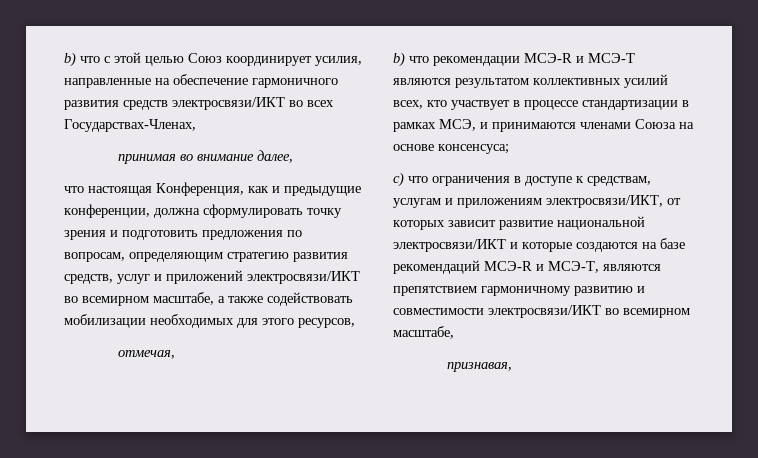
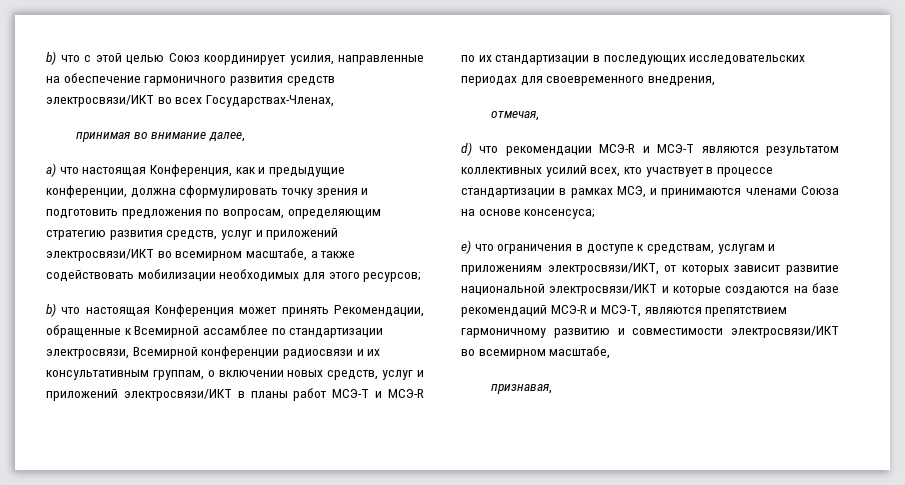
- что настоящая Конференция, как и предыдущие конференции, должна сформулировать точку зрения и подготовить предложения по вопросам, определяющим стратегию развития средств, услуг и приложений электросвязи/ИКТ во всемирном масштабе, а также содействовать мобилизации необходимых для этого ресурсов,
+ a) что настоящая Конференция, как и предыдущие конференции, должна сформулировать точку зрения и подготовить предложения по вопросам, определяющим стратегию развития средств, услуг и приложений электросвязи/ИКТ во всемирном масштабе, а также содействовать мобилизации необходимых для этого ресурсов;
+ b) что настоящая Конференция может принять Рекомендации, обращенные к Всемирной ассамблее по стандартизации электросвязи, Всемирной конференции радиосвязи и их консультативным группам, о включении новых средств, услуг и приложений электросвязи/ИКТ в планы работ МСЭ-T и МСЭ-R по их стандартизации в последующих исследовательских периодах для своевременного внедрения,
- b) что рекомендации МСЭ-R и МСЭ-Т являются результатом коллективных усилий всех, кто участвует в процессе стандартизации в рамках МСЭ, и принимаются членами Союза на основе консенсуса;
+ d) что рекомендации МСЭ-R и МСЭ-Т являются результатом коллективных усилий всех, кто участвует в процессе стандартизации в рамках МСЭ, и принимаются членами Союза на основе консенсуса;
- с) что ограничения в доступе к средствам, услугам и приложениям электросвязи/ИКТ, от которых зависит развитие национальной электросвязи/ИКТ и которые создаются на базе рекомендаций МСЭ-R и МСЭ-Т, являются препятствием гармоничному развитию и совместимости электросвязи/ИКТ во всемирном масштабе,
+ e) что ограничения в доступе к средствам, услугам и приложениям электросвязи/ИКТ, от которых зависит развитие национальной электросвязи/ИКТ и которые создаются на базе рекомендаций МСЭ-R и МСЭ-Т, являются препятствием гармоничному развитию и совместимости электросвязи/ИКТ во всемирном масштабе,

